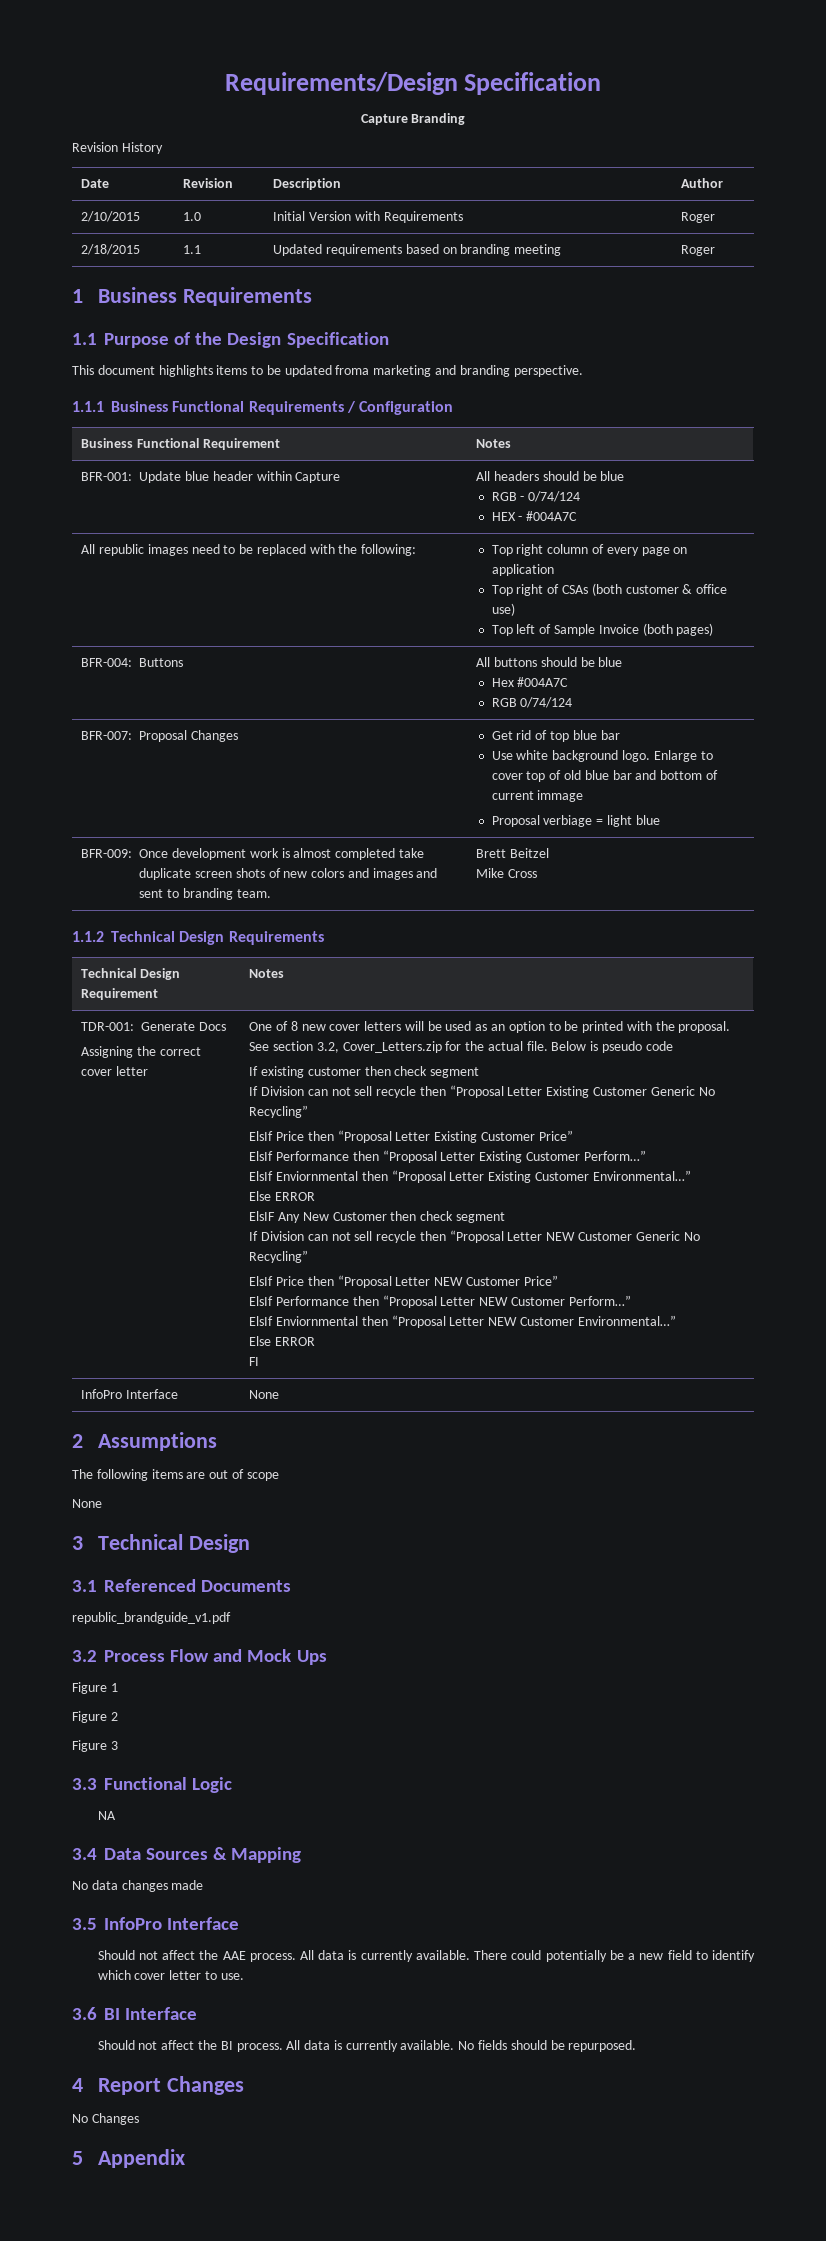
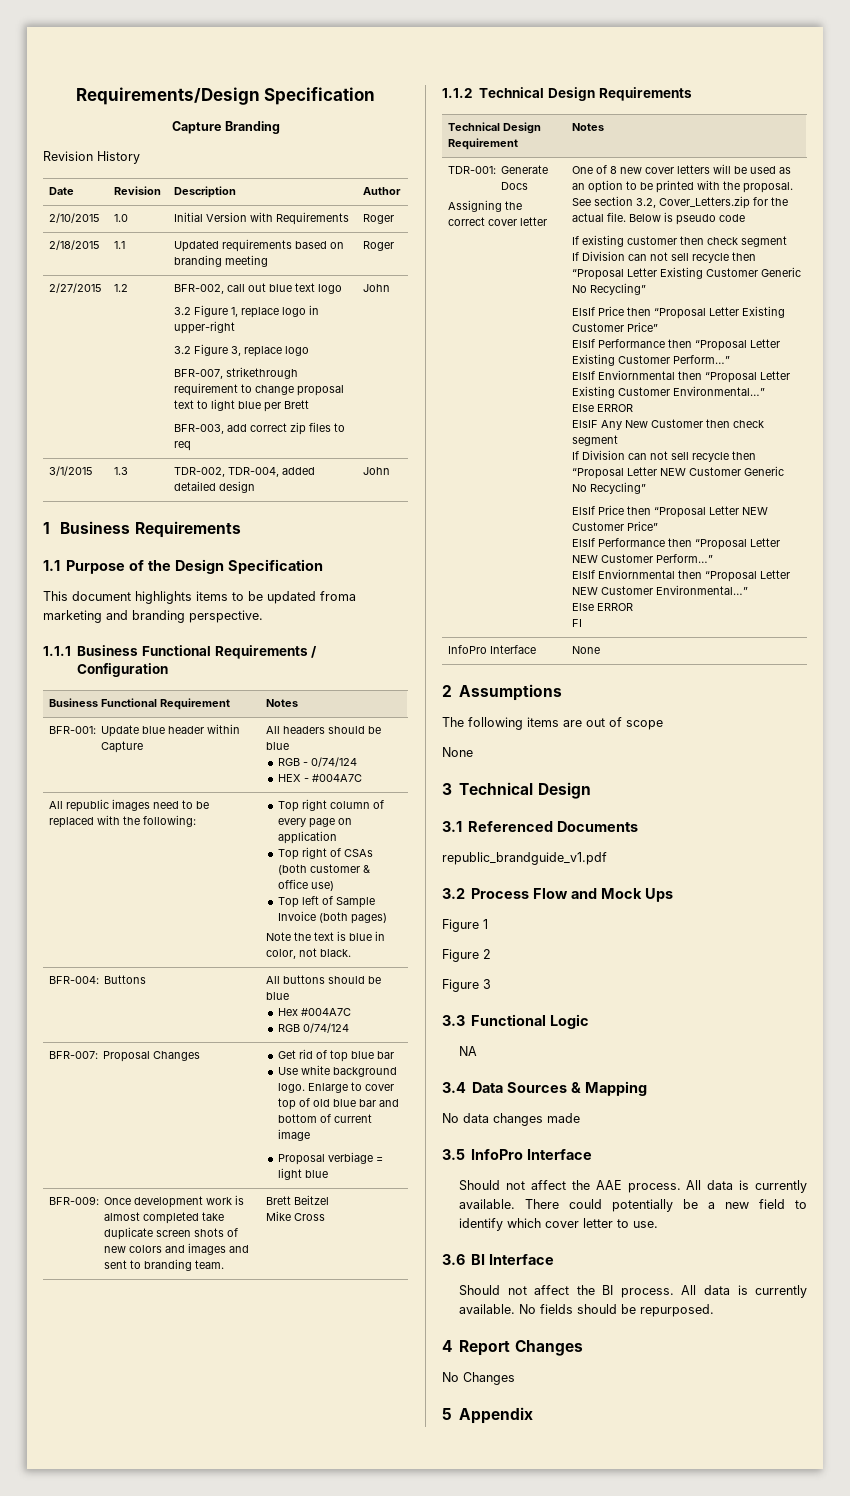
+ 2/27/2015 | 1.2 | BFR-002, call out blue text logo
+ 3.2 Figure 1, replace logo in upper-right
+ 3.2 Figure 3, replace logo
+ BFR-007, strikethrough requirement to change proposal text to light blue per Brett
+ BFR-003, add correct zip files to req | John
+ 3/1/2015 | 1.3 | TDR-002, TDR-004, added detailed design | John
+ Note the text is blue in color, not black.
  BFR-007: Proposal Changes | Get rid of top blue bar
- Use white background logo. Enlarge to cover top of old blue bar and bottom of current immage
+ Use white background logo. Enlarge to cover top of old blue bar and bottom of current image

